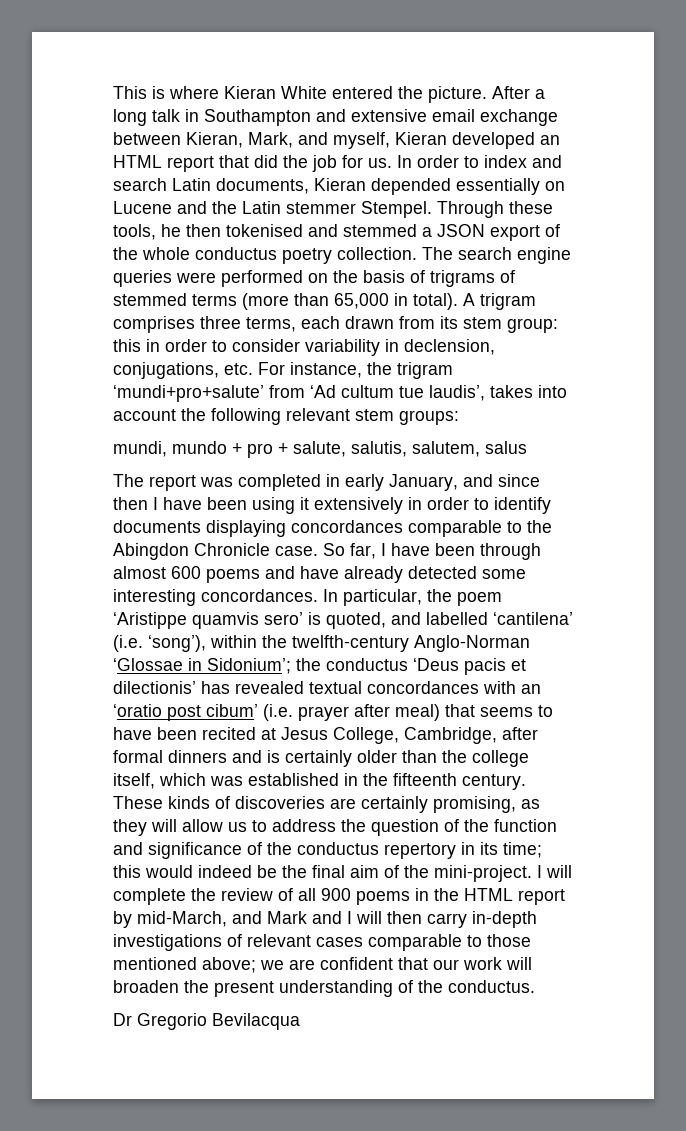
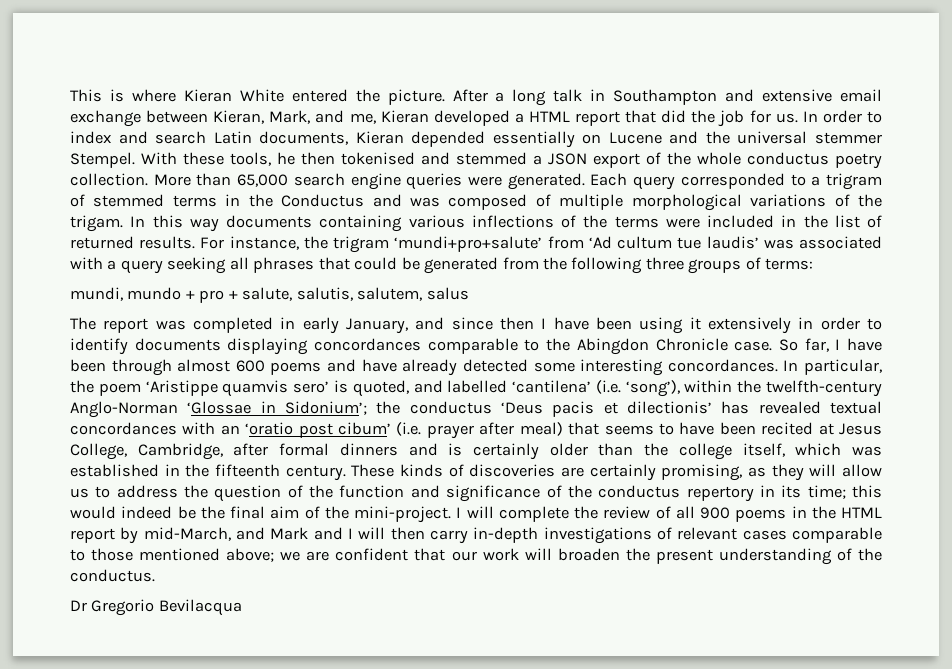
- After a long talk in Southampton and extensive email exchange between Kieran, Mark, and myself, Kieran developed an HTML report that did the job for us.
+ After a long talk in Southampton and extensive email exchange between Kieran, Mark, and me, Kieran developed a HTML report that did the job for us.
- In order to index and search Latin documents, Kieran depended essentially on Lucene and the Latin stemmer Stempel.
+ In order to index and search Latin documents, Kieran depended essentially on Lucene and the universal stemmer Stempel.
- Through these tools, he then tokenised and stemmed a JSON export of the whole conductus poetry collection.
+ With these tools, he then tokenised and stemmed a JSON export of the whole conductus poetry collection.
- The search engine queries were performed on the basis of trigrams of stemmed terms (more than 65,000 in total). A trigram comprises three terms, each drawn from its stem group: this in order to consider variability in declension, conjugations, etc. For instance, the trigram ‘mundi+pro+salute’ from ‘Ad cultum tue laudis’, takes into account the following relevant stem groups:
+ More than 65,000 search engine queries were generated. Each query corresponded to a trigram of stemmed terms in the Conductus and was composed of multiple morphological variations of the trigam. In this way documents containing various inflections of the terms were included in the list of returned results. For instance, the trigram ‘mundi+pro+salute’ from ‘Ad cultum tue laudis’ was associated with a query seeking all phrases that could be generated from the following three groups of terms:

